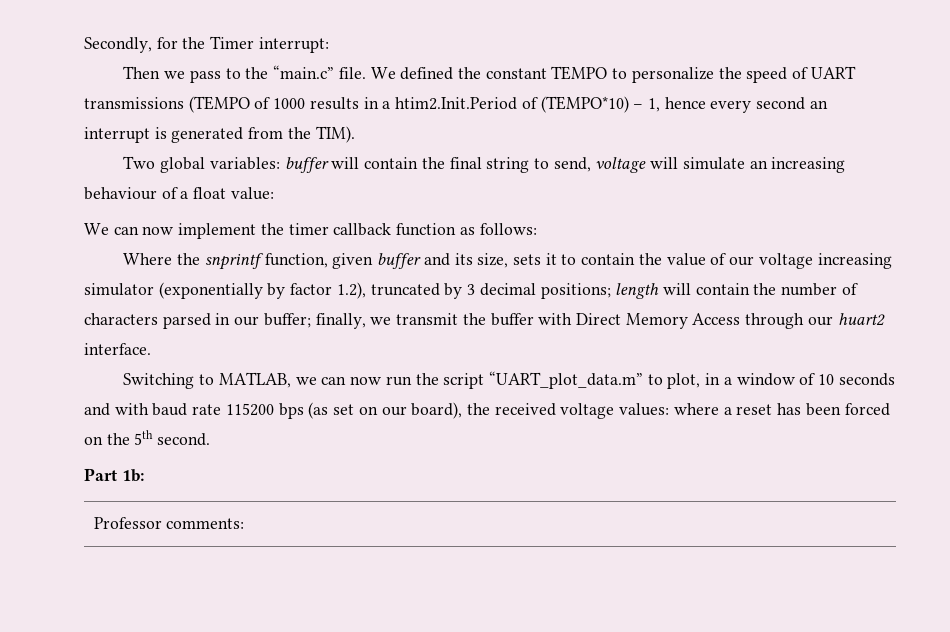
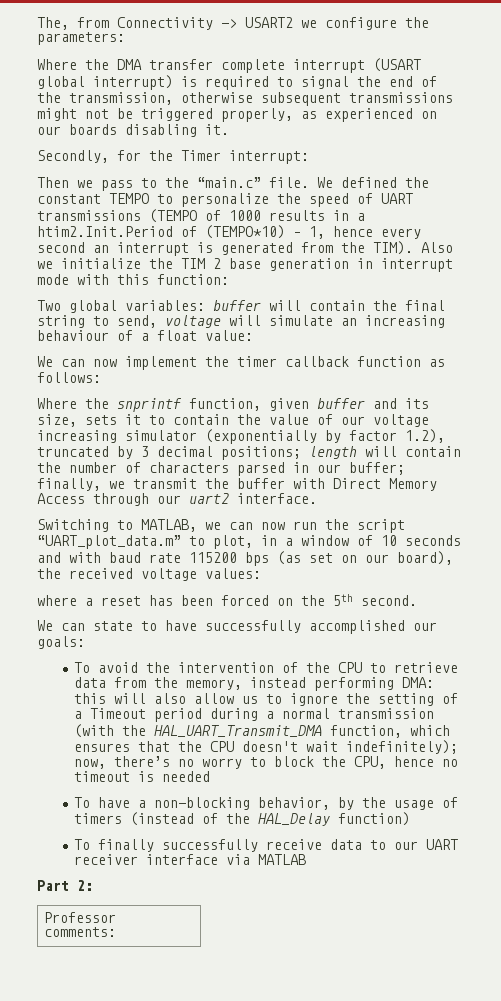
+ The, from Connectivity -> USART2 we configure the parameters:
+ Where the DMA transfer complete interrupt (USART global interrupt) is required to signal the end of the transmission, otherwise subsequent transmissions might not be triggered properly, as experienced on our boards disabling it.
+ Also we initialize the TIM 2 base generation in interrupt mode with this function:
- Where the snprintf function, given buffer and its size, sets it to contain the value of our voltage increasing simulator (exponentially by factor 1.2), truncated by 3 decimal positions; length will contain the number of characters parsed in our buffer; finally, we transmit the buffer with Direct Memory Access through our huart2 interface.
+ Where the snprintf function, given buffer and its size, sets it to contain the value of our voltage increasing simulator (exponentially by factor 1.2), truncated by 3 decimal positions; length will contain the number of characters parsed in our buffer; finally, we transmit the buffer with Direct Memory Access through our uart2 interface.
- Switching to MATLAB, we can now run the script “UART_plot_data.m” to plot, in a window of 10 seconds and with baud rate 115200 bps (as set on our board), the received voltage values: where a reset has been forced on the 5th second.
+ Switching to MATLAB, we can now run the script “UART_plot_data.m” to plot, in a window of 10 seconds and with baud rate 115200 bps (as set on our board), the received voltage values:
+ where a reset has been forced on the 5th second.
+ We can state to have successfully accomplished our goals:
+ To avoid the intervention of the CPU to retrieve data from the memory, instead performing DMA: this will also allow us to ignore the setting of a Timeout period during a normal transmission (with the HAL_UART_Transmit_DMA function, which ensures that the CPU doesn't wait indefinitely); now, there’s no worry to block the CPU, hence no timeout is needed
+ To have a non-blocking behavior, by the usage of timers (instead of the HAL_Delay function)
+ To finally successfully receive data to our UART receiver interface via MATLAB
- Part 1b:
+ Part 2:

